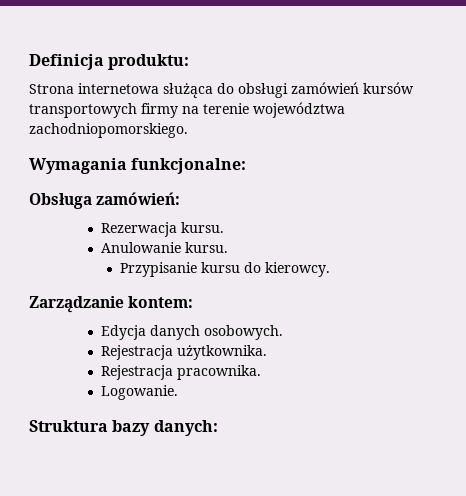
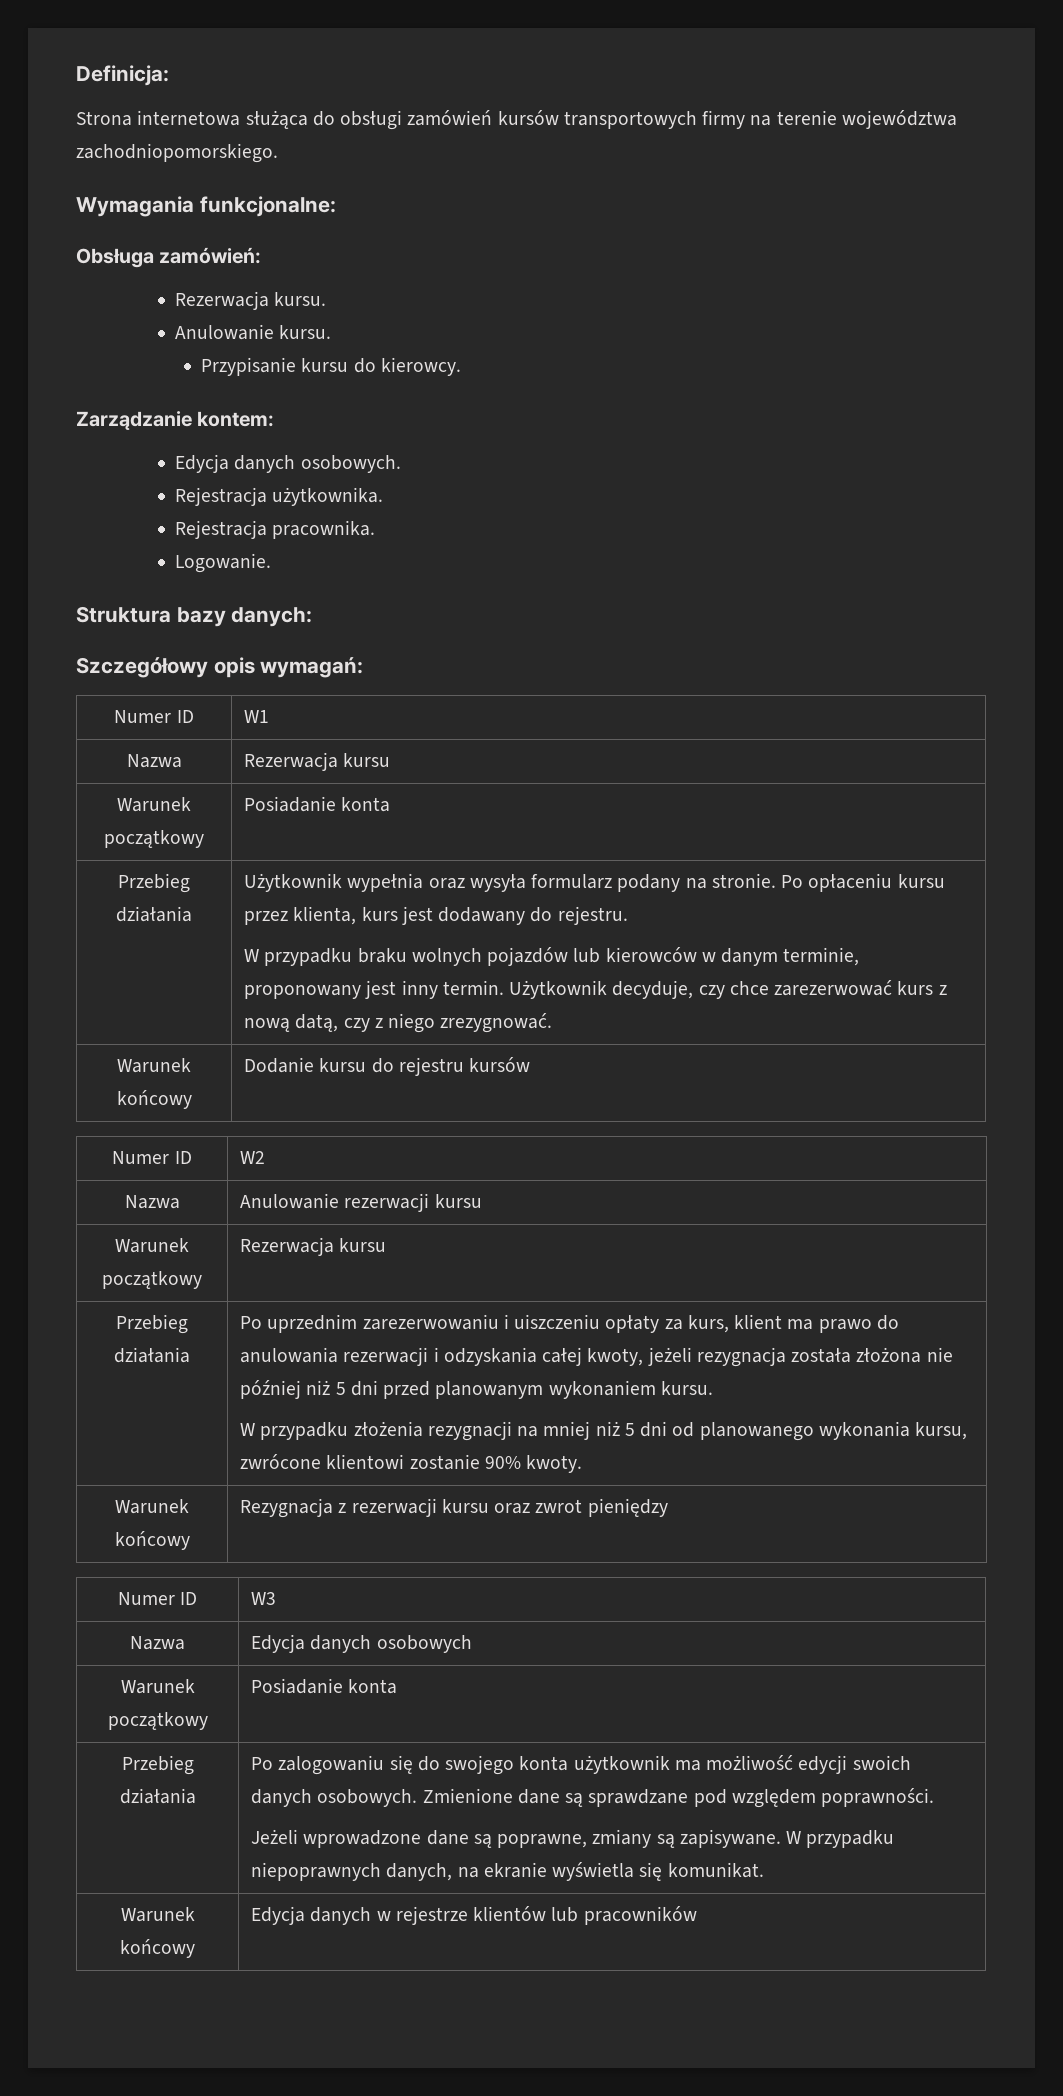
- Definicja produktu:
+ Definicja:
+ Szczegółowy opis wymagań:
+ Numer ID | W1
+ Nazwa | Rezerwacja kursu
+ Warunek początkowy | Posiadanie konta
+ Przebieg działania | Użytkownik wypełnia oraz wysyła formularz podany na stronie. Po opłaceniu kursu przez klienta, kurs jest dodawany do rejestru.
+ W przypadku braku wolnych pojazdów lub kierowców w danym terminie, proponowany jest inny termin. Użytkownik decyduje, czy chce zarezerwować kurs z nową datą, czy z niego zrezygnować.
+ Warunek końcowy | Dodanie kursu do rejestru kursów
+ Numer ID | W2
+ Nazwa | Anulowanie rezerwacji kursu
+ Warunek początkowy | Rezerwacja kursu
+ Przebieg działania | Po uprzednim zarezerwowaniu i uiszczeniu opłaty za kurs, klient ma prawo do anulowania rezerwacji i odzyskania całej kwoty, jeżeli rezygnacja została złożona nie później niż 5 dni przed planowanym wykonaniem kursu.
+ W przypadku złożenia rezygnacji na mniej niż 5 dni od planowanego wykonania kursu, zwrócone klientowi zostanie 90% kwoty.
+ Warunek końcowy | Rezygnacja z rezerwacji kursu oraz zwrot pieniędzy
+ Numer ID | W3
+ Nazwa | Edycja danych osobowych
+ Warunek początkowy | Posiadanie konta
+ Przebieg działania | Po zalogowaniu się do swojego konta użytkownik ma możliwość edycji swoich danych osobowych. Zmienione dane są sprawdzane pod względem poprawności.
+ Jeżeli wprowadzone dane są poprawne, zmiany są zapisywane. W przypadku niepoprawnych danych, na ekranie wyświetla się komunikat.
+ Warunek końcowy | Edycja danych w rejestrze klientów lub pracowników

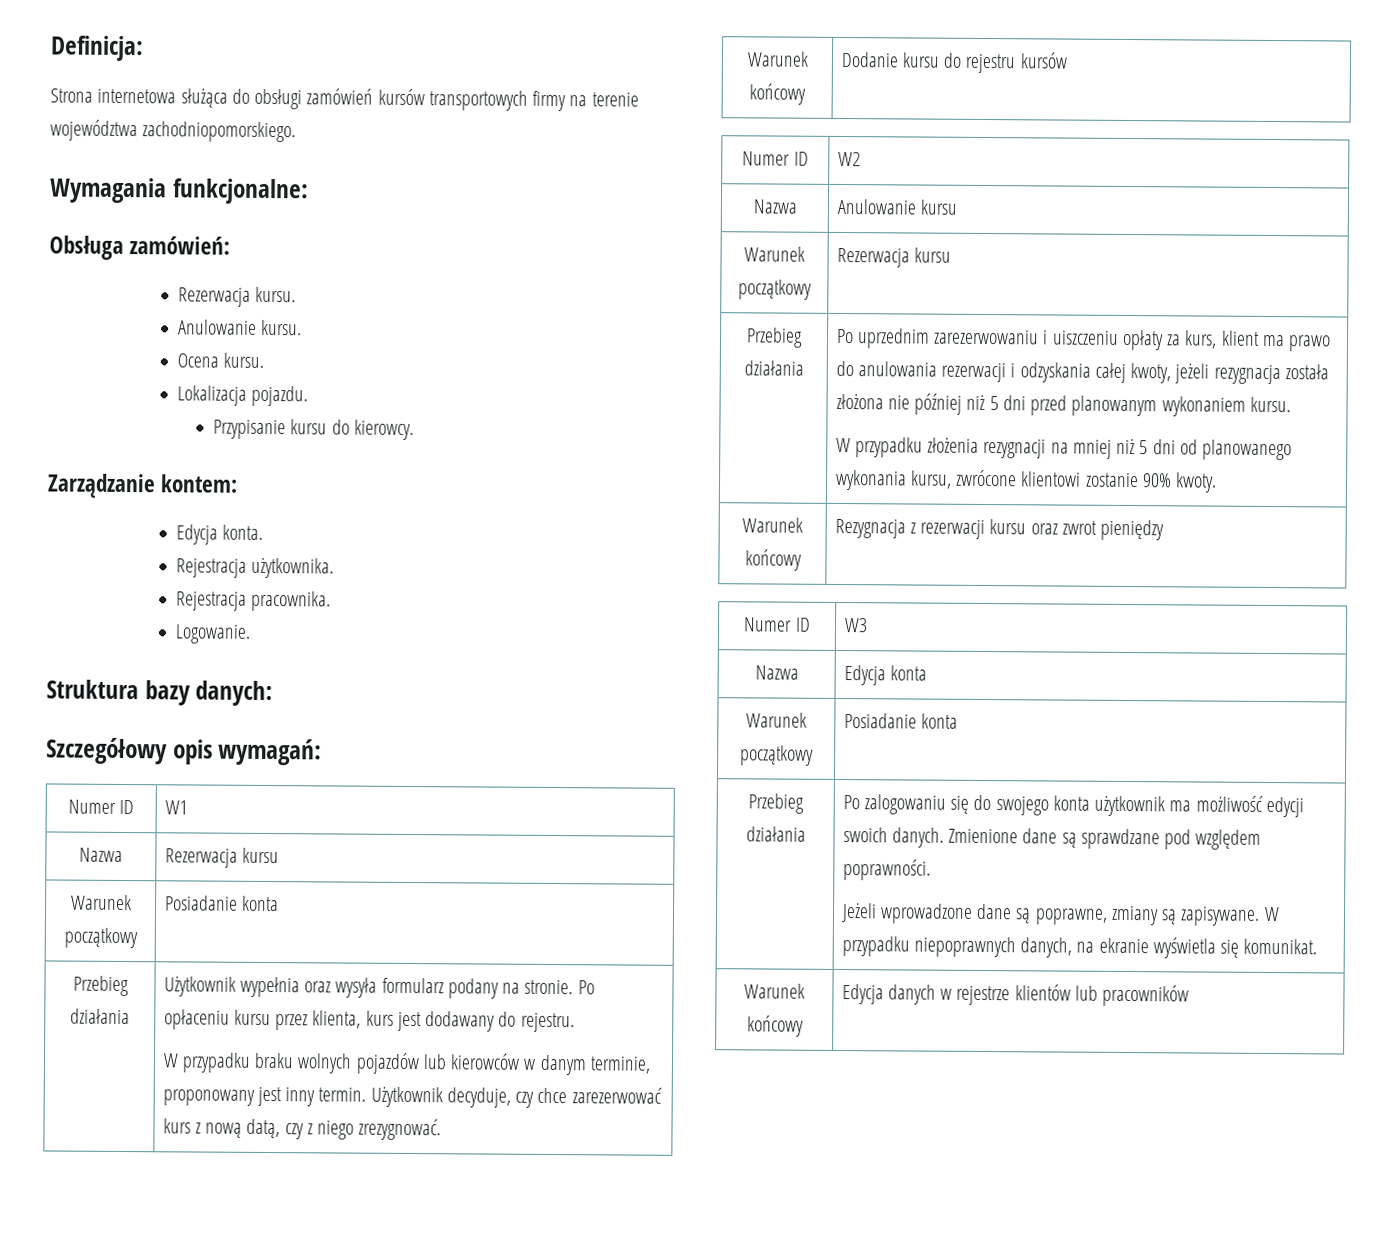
+ Ocena kursu.
+ Lokalizacja pojazdu.
- Edycja danych osobowych.
+ Edycja konta.
- Nazwa | Anulowanie rezerwacji kursu
+ Nazwa | Anulowanie kursu
- Nazwa | Edycja danych osobowych
+ Nazwa | Edycja konta
- Przebieg działania | Po zalogowaniu się do swojego konta użytkownik ma możliwość edycji swoich danych osobowych. Zmienione dane są sprawdzane pod względem poprawności.
+ Przebieg działania | Po zalogowaniu się do swojego konta użytkownik ma możliwość edycji swoich danych. Zmienione dane są sprawdzane pod względem poprawności.

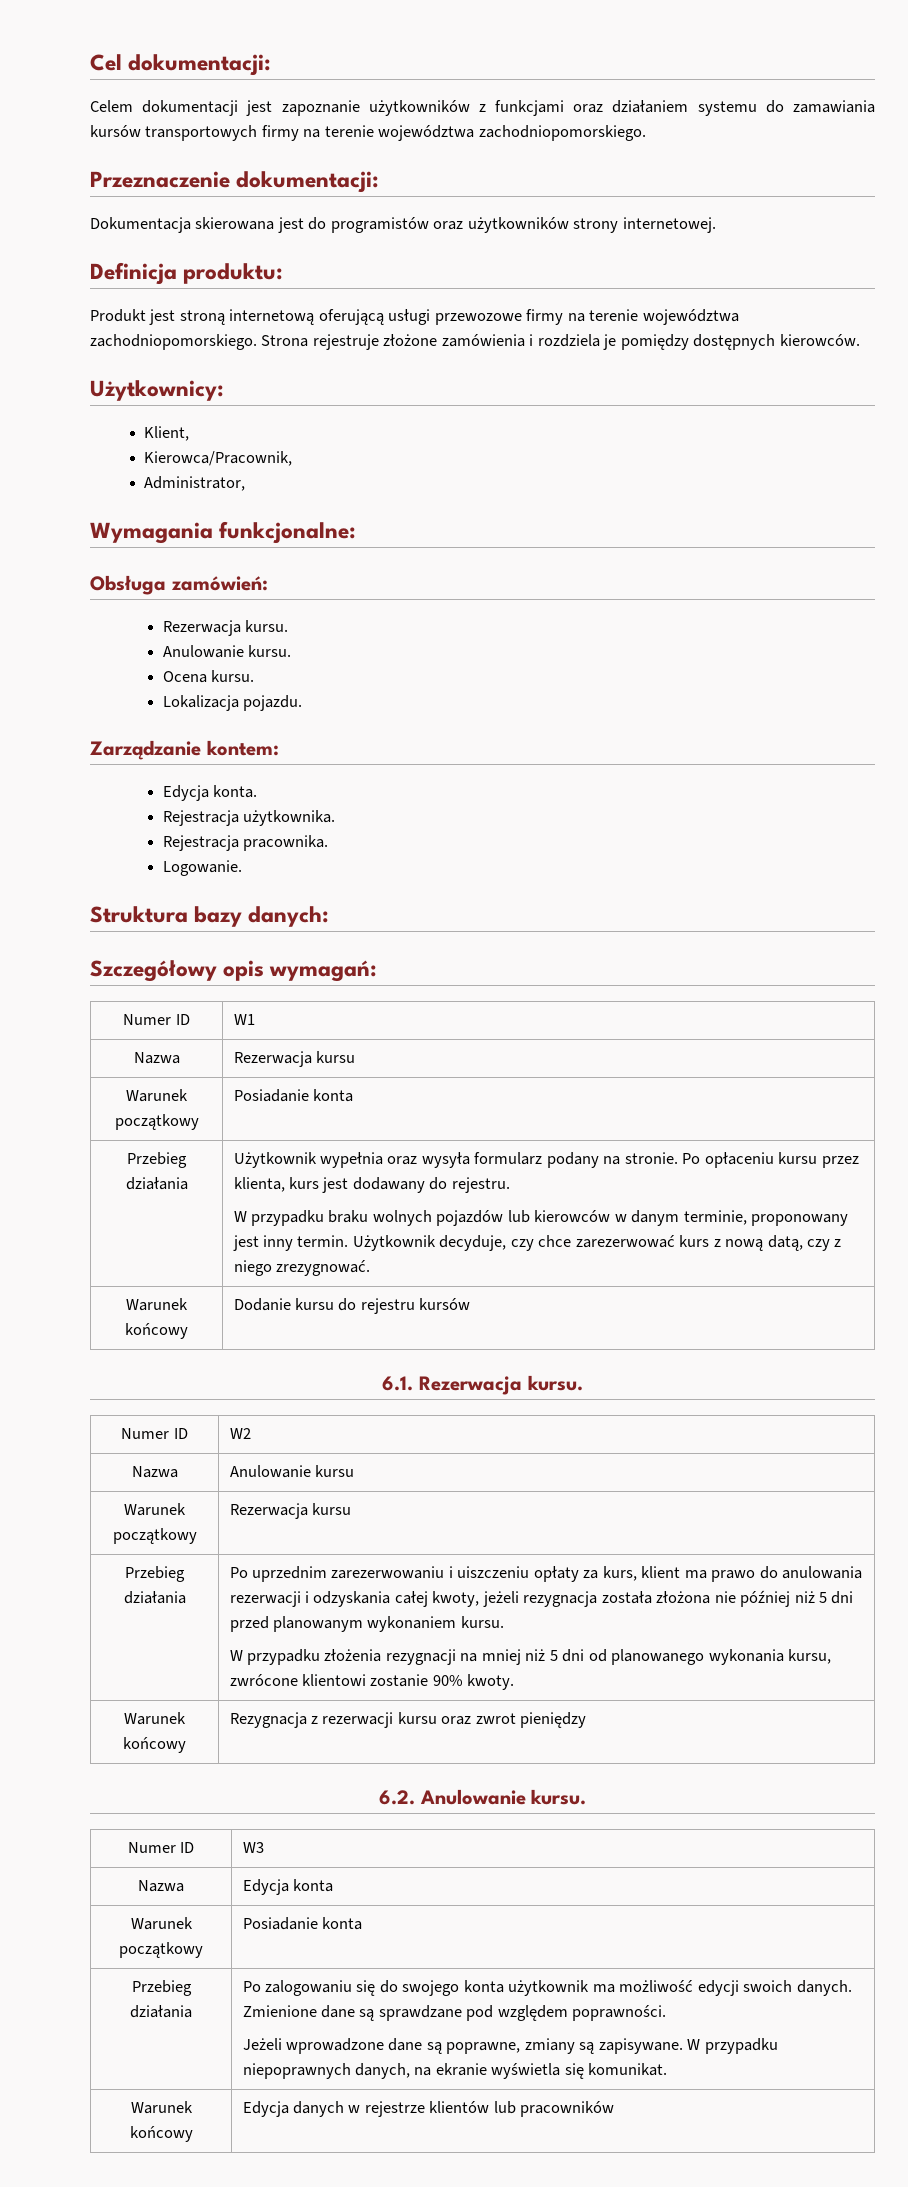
- Definicja:
- Strona internetowa służąca do obsługi zamówień kursów transportowych firmy na terenie województwa zachodniopomorskiego.
+ Cel dokumentacji:
+ Celem dokumentacji jest zapoznanie użytkowników z funkcjami oraz działaniem systemu do zamawiania kursów transportowych firmy na terenie województwa zachodniopomorskiego.
+ Przeznaczenie dokumentacji:
+ Dokumentacja skierowana jest do programistów oraz użytkowników strony internetowej.
+ Definicja produktu:
+ Produkt jest stroną internetową oferującą usługi przewozowe firmy na terenie województwa zachodniopomorskiego. Strona rejestruje złożone zamówienia i rozdziela je pomiędzy dostępnych kierowców.
+ Użytkownicy:
+ Klient,
+ Kierowca/Pracownik,
+ Administrator,
- Przypisanie kursu do kierowcy.
+ 6.1. Rezerwacja kursu.
+ 6.2. Anulowanie kursu.

